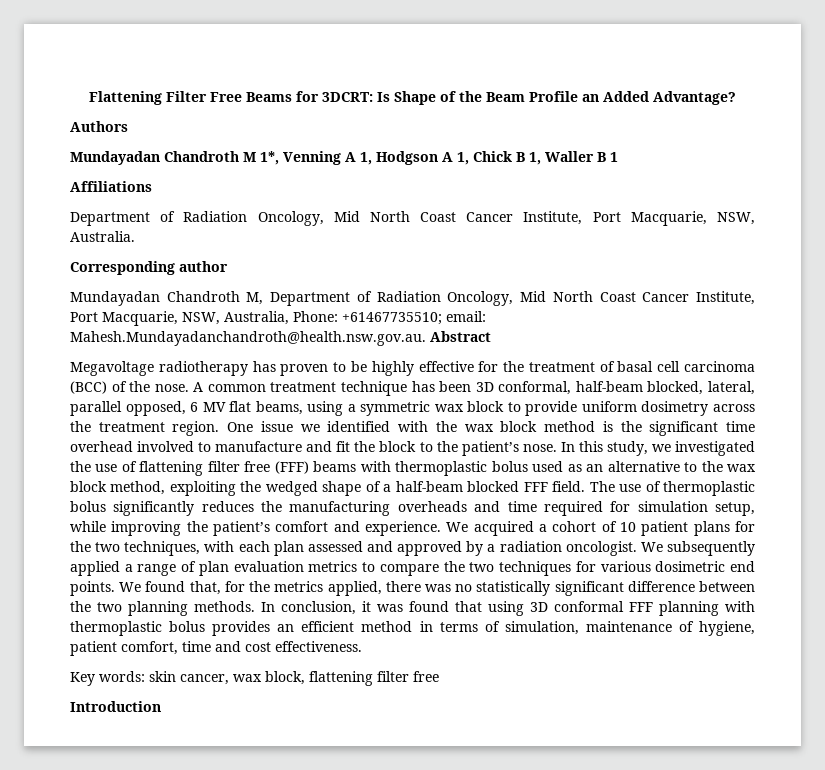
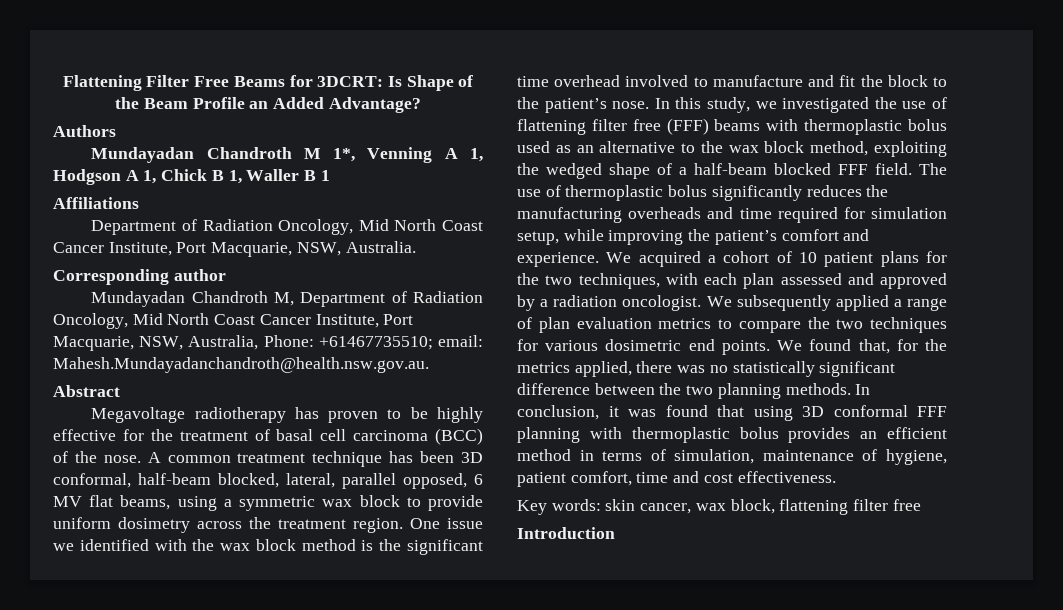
- Mundayadan Chandroth M, Department of Radiation Oncology, Mid North Coast Cancer Institute, Port Macquarie, NSW, Australia, Phone: +61467735510; email: Mahesh.Mundayadanchandroth@health.nsw.gov.au. Abstract
+ Mundayadan Chandroth M, Department of Radiation Oncology, Mid North Coast Cancer Institute, Port Macquarie, NSW, Australia, Phone: +61467735510; email: Mahesh.Mundayadanchandroth@health.nsw.gov.au.
+ Abstract

